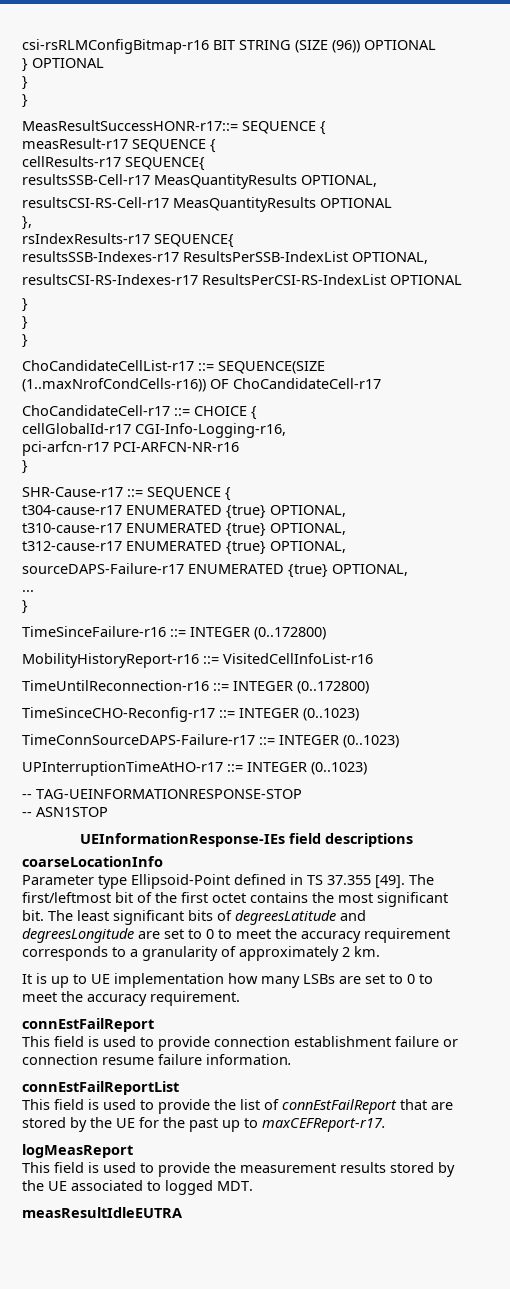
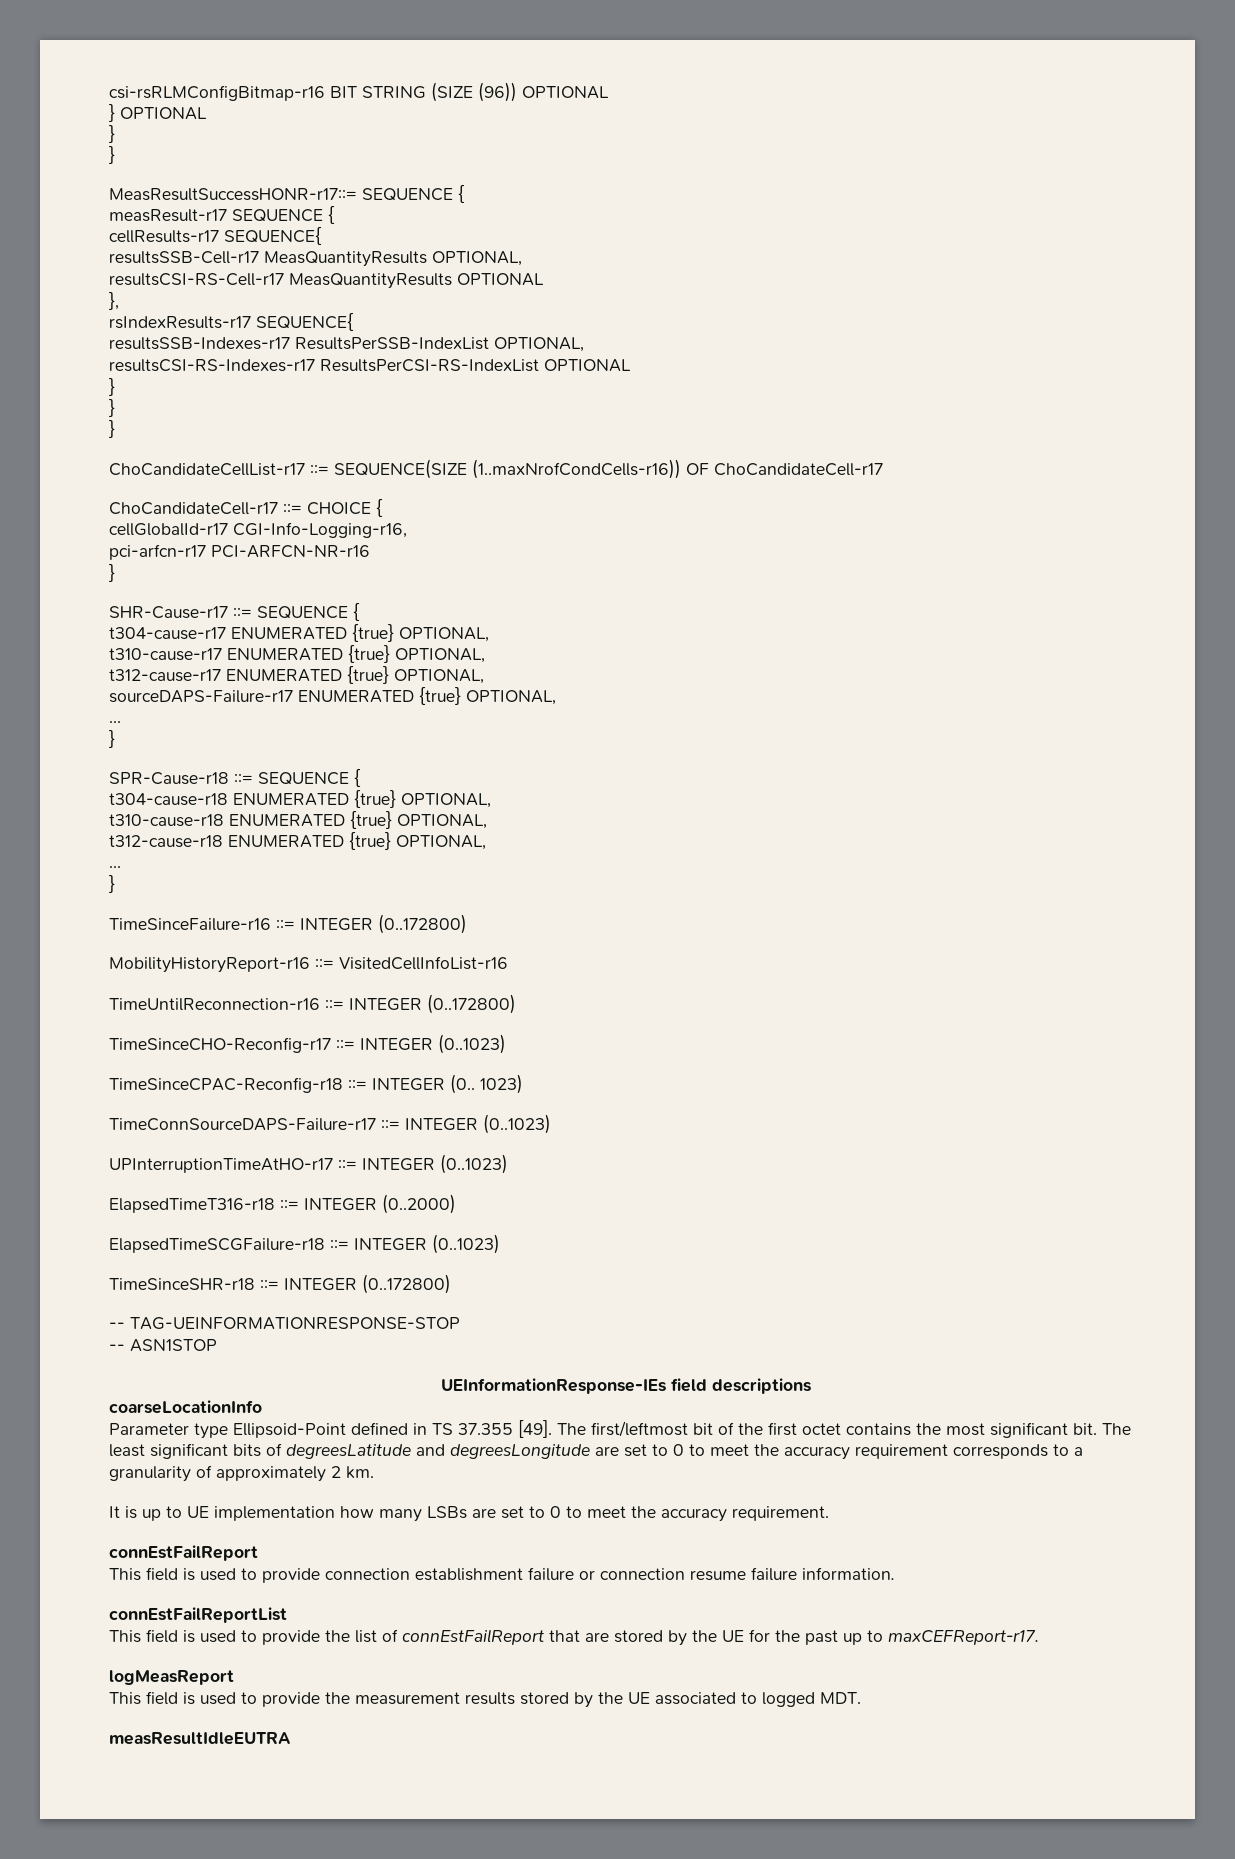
+ SPR-Cause-r18 ::= SEQUENCE {
+ t304-cause-r18 ENUMERATED {true} OPTIONAL,
+ t310-cause-r18 ENUMERATED {true} OPTIONAL,
+ t312-cause-r18 ENUMERATED {true} OPTIONAL,
+ ...
+ }
+ TimeSinceCPAC-Reconfig-r18 ::= INTEGER (0.. 1023)
+ ElapsedTimeT316-r18 ::= INTEGER (0..2000)
+ ElapsedTimeSCGFailure-r18 ::= INTEGER (0..1023)
+ TimeSinceSHR-r18 ::= INTEGER (0..172800)

